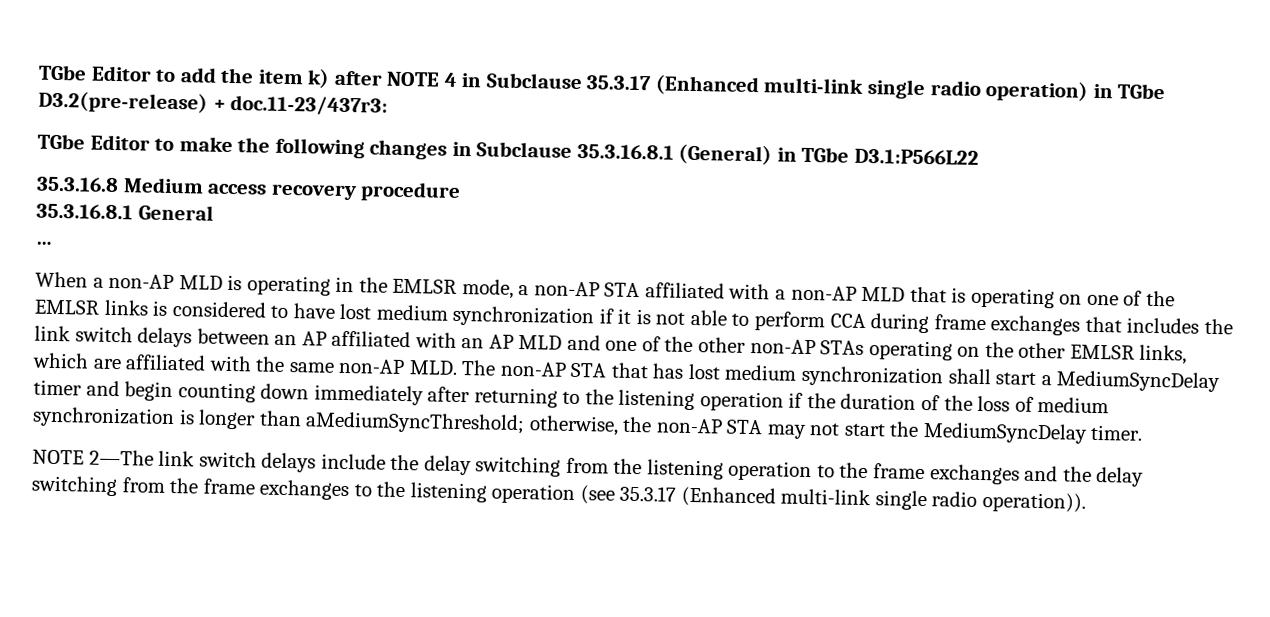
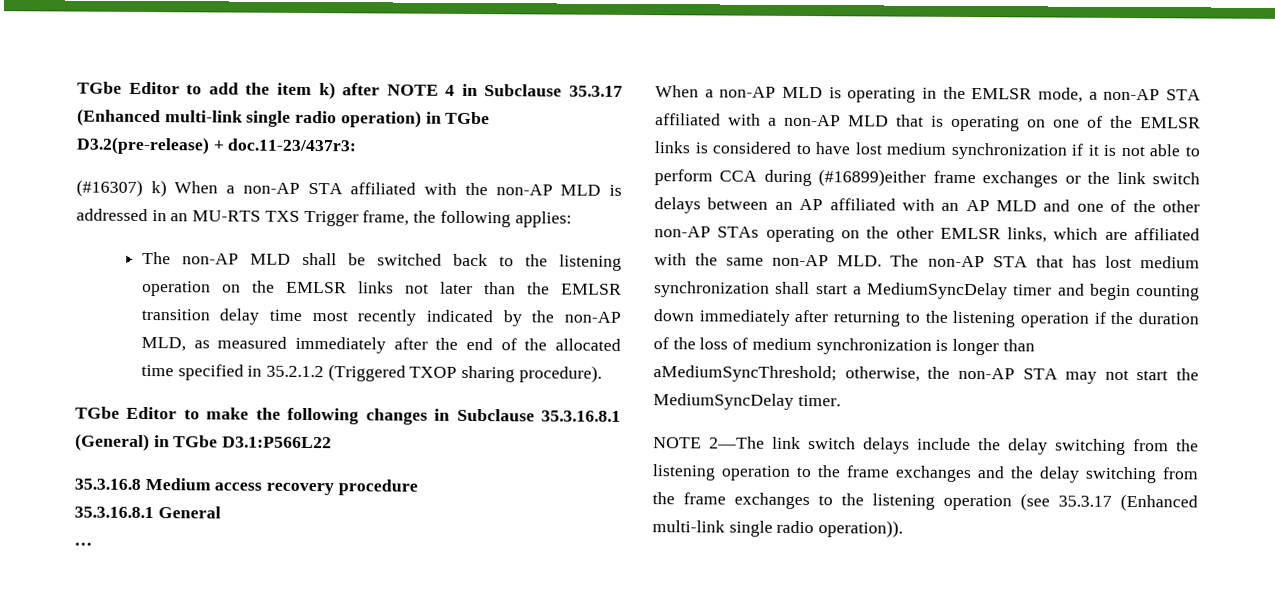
+ (#16307) k) When a non-AP STA affiliated with the non-AP MLD is addressed in an MU-RTS TXS Trigger frame, the following applies:
+ The non-AP MLD shall be switched back to the listening operation on the EMLSR links not later than the EMLSR transition delay time most recently indicated by the non-AP MLD, as measured immediately after the end of the allocated time specified in 35.2.1.2 (Triggered TXOP sharing procedure).
- When a non-AP MLD is operating in the EMLSR mode, a non-AP STA affiliated with a non-AP MLD that is operating on one of the EMLSR links is considered to have lost medium synchronization if it is not able to perform CCA during frame exchanges that includes the link switch delays between an AP affiliated with an AP MLD and one of the other non-AP STAs operating on the other EMLSR links, which are affiliated with the same non-AP MLD. The non-AP STA that has lost medium synchronization shall start a MediumSyncDelay timer and begin counting down immediately after returning to the listening operation if the duration of the loss of medium synchronization is longer than aMediumSyncThreshold;
+ When a non-AP MLD is operating in the EMLSR mode, a non-AP STA affiliated with a non-AP MLD that is operating on one of the EMLSR links is considered to have lost medium synchronization if it is not able to perform CCA during (#16899)either frame exchanges or the link switch delays between an AP affiliated with an AP MLD and one of the other non-AP STAs operating on the other EMLSR links, which are affiliated with the same non-AP MLD. The non-AP STA that has lost medium synchronization shall start a MediumSyncDelay timer and begin counting down immediately after returning to the listening operation if the duration of the loss of medium synchronization is longer than aMediumSyncThreshold;

